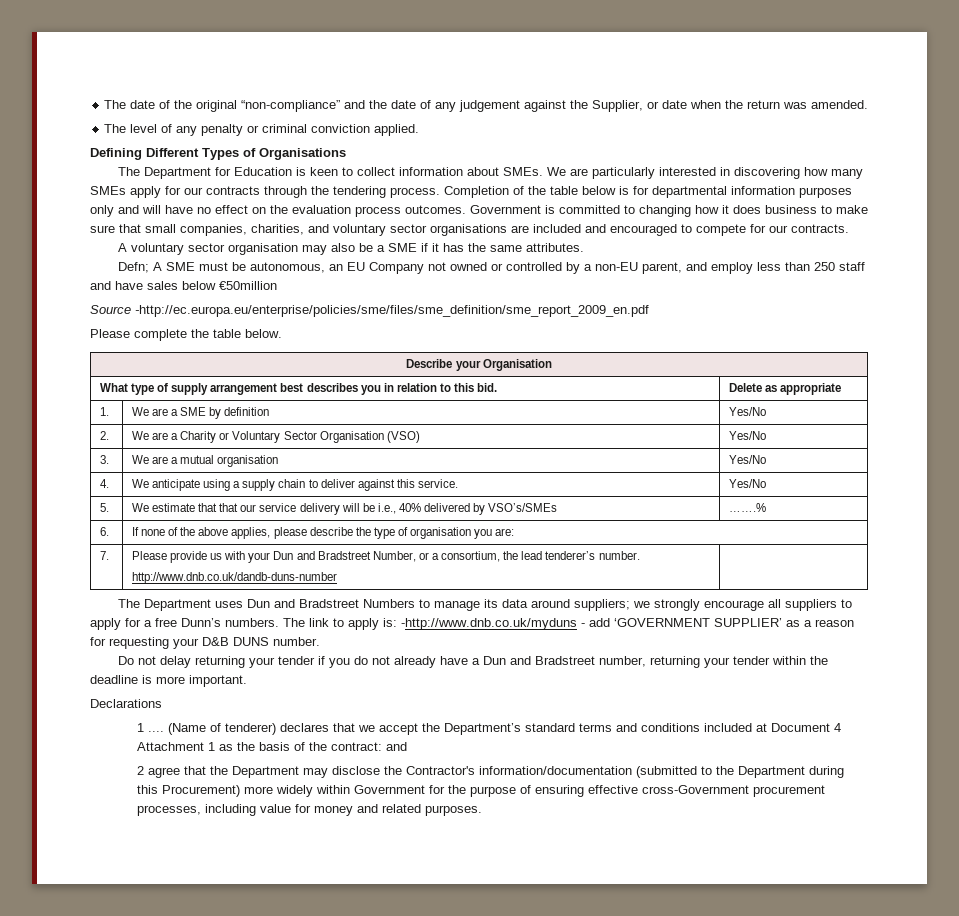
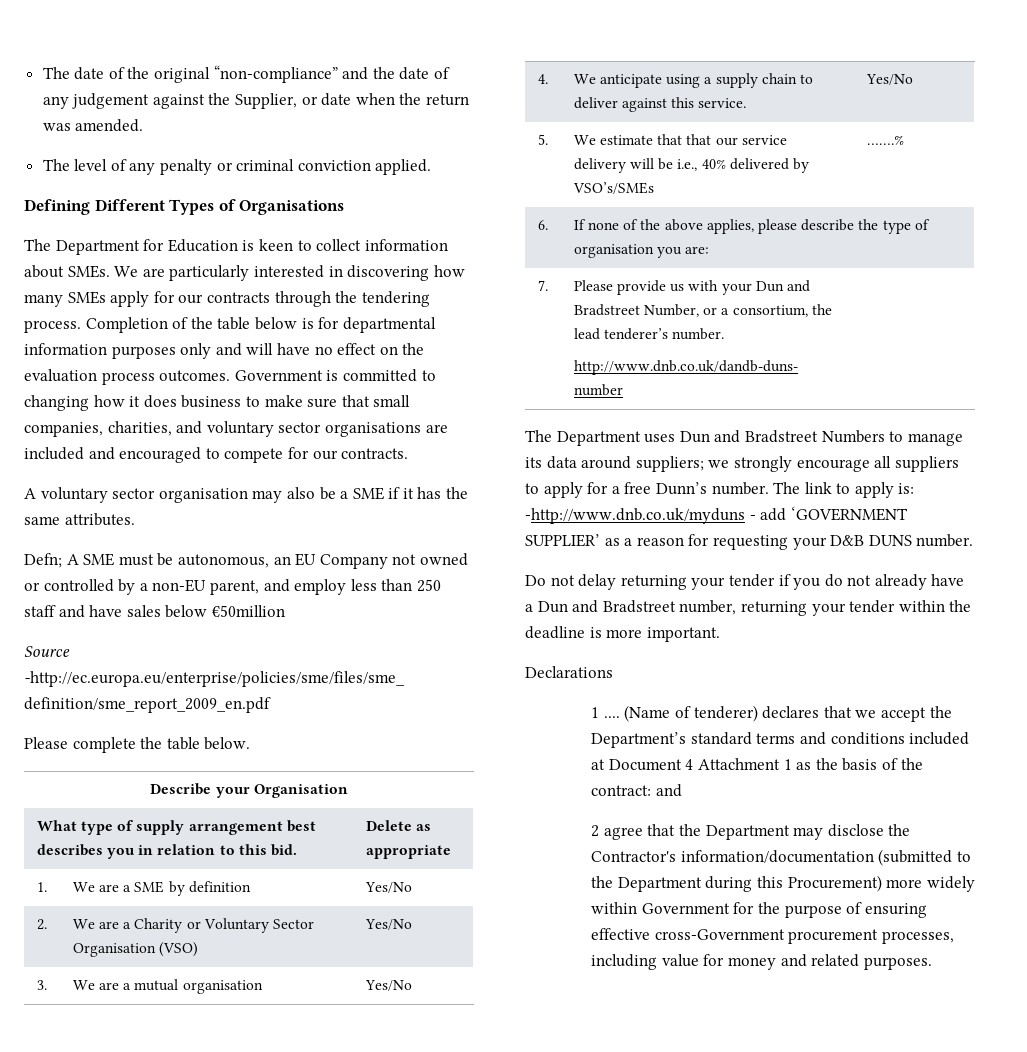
- The Department uses Dun and Bradstreet Numbers to manage its data around suppliers; we strongly encourage all suppliers to apply for a free Dunn’s numbers.
+ The Department uses Dun and Bradstreet Numbers to manage its data around suppliers; we strongly encourage all suppliers to apply for a free Dunn’s number.

